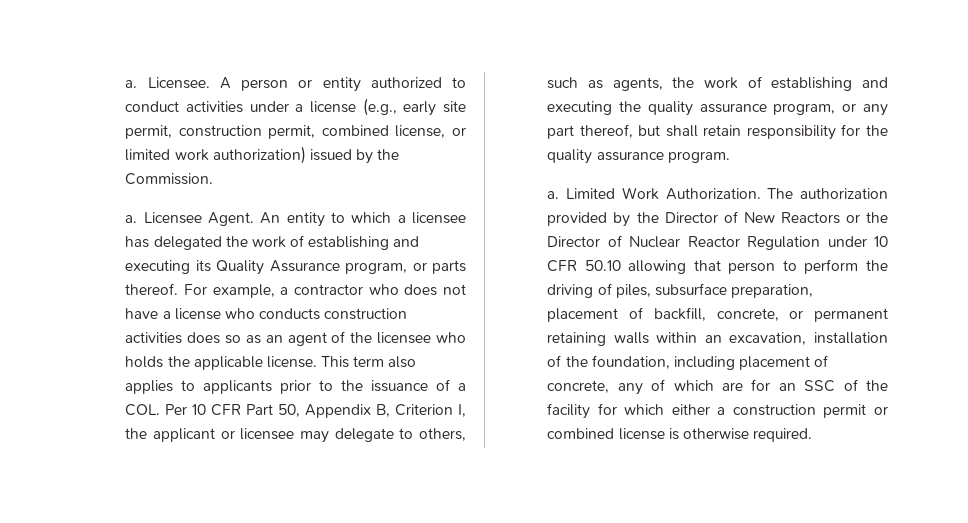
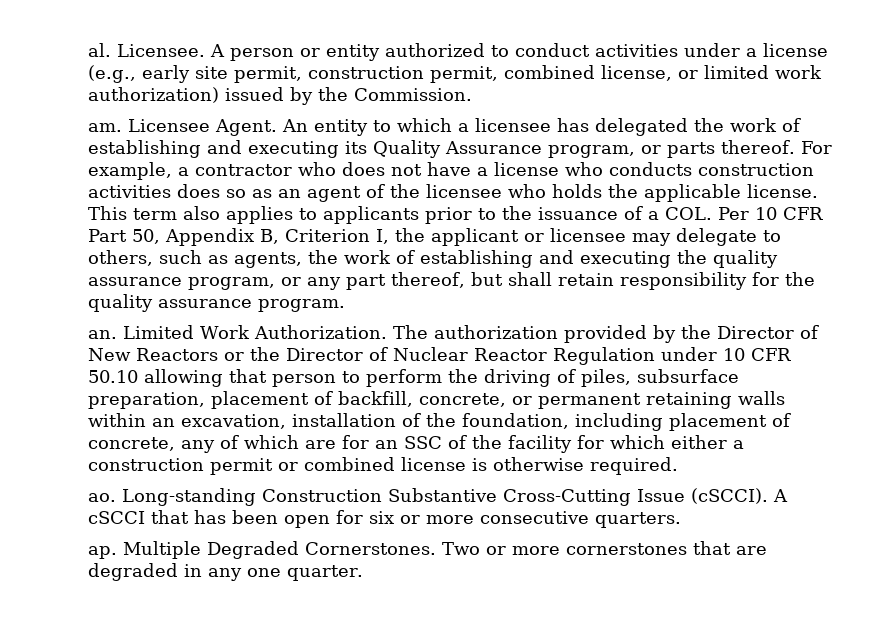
- a. Licensee.
+ al. Licensee.
  A person or entity authorized to conduct activities under a license (e.g., early site permit, construction permit, combined license, or limited work authorization) issued by the Commission.
- a.
+ am.
  This term also applies to applicants prior to the issuance of a COL. Per 10 CFR Part 50, Appendix B, Criterion I, the applicant or licensee may delegate to others, such as agents, the work of establishing and executing the quality assurance program, or any part thereof, but shall retain responsibility for the quality assurance program.
- a.
+ an.
+ ao. Long-standing Construction Substantive Cross-Cutting Issue (cSCCI). A cSCCI that has been open for six or more consecutive quarters.
+ ap. Multiple Degraded Cornerstones. Two or more cornerstones that are degraded in any one quarter.

